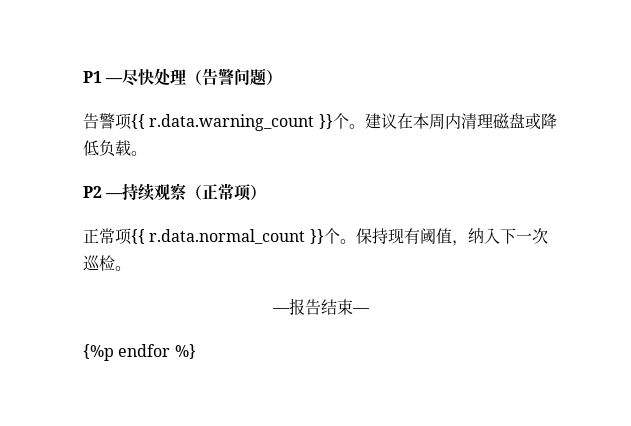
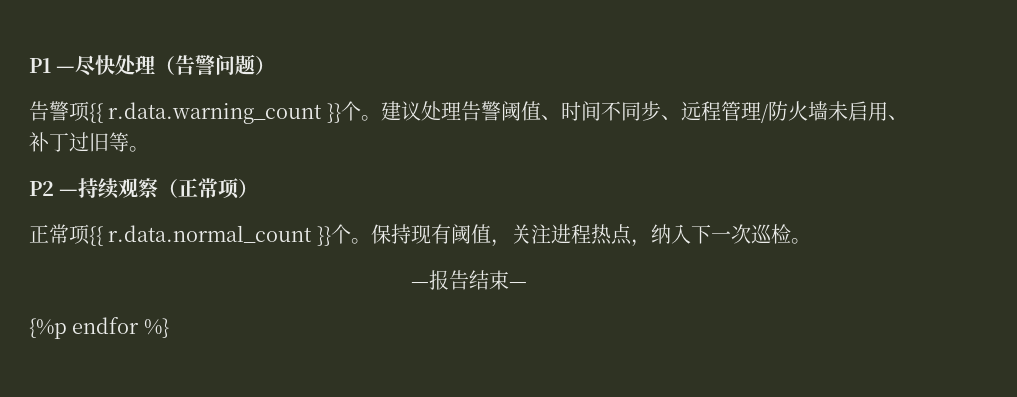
- 建议在本周内清理磁盘或降低负载。
+ 建议处理告警阈值、时间不同步、远程管理/防火墙未启用、补丁过旧等。
- 保持现有阈值，纳入下一次巡检。
+ 保持现有阈值，关注进程热点，纳入下一次巡检。

